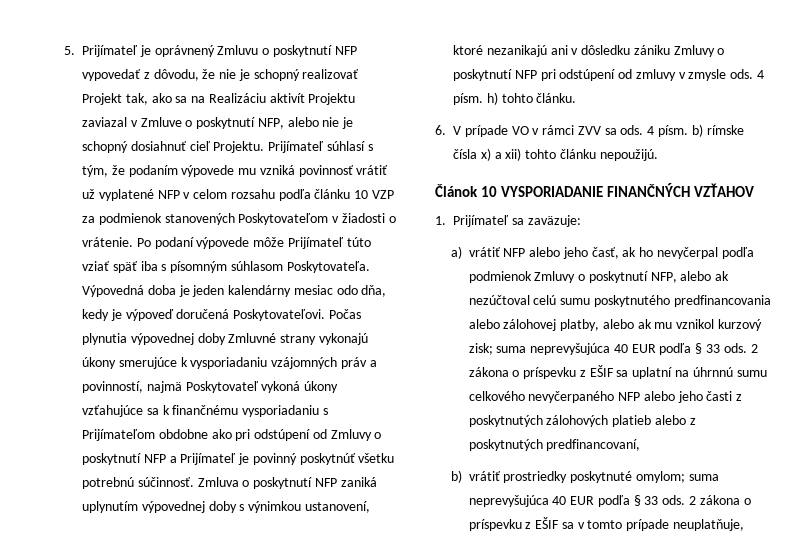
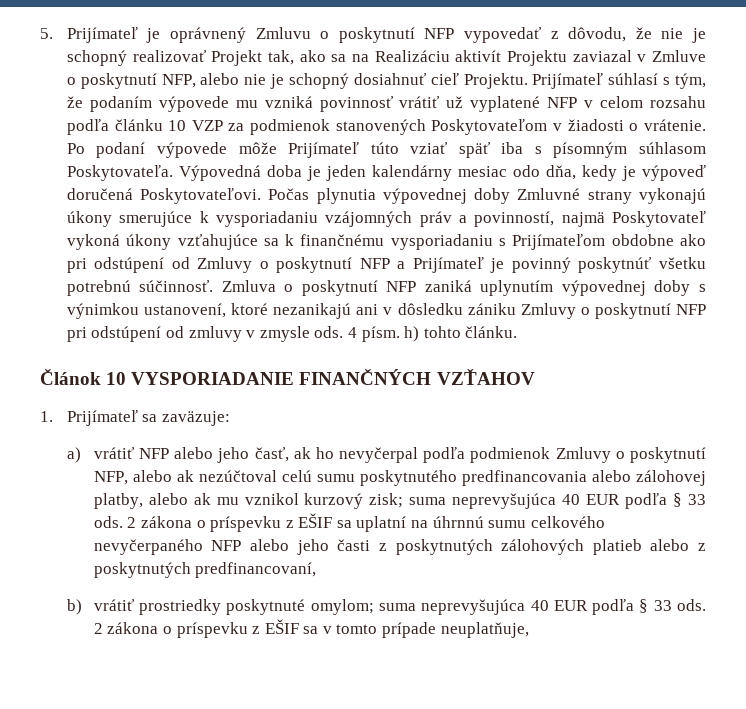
- 6. V prípade VO v rámci ZVV sa ods. 4 písm. b) rímske čísla x) a xii) tohto článku nepoužijú.

